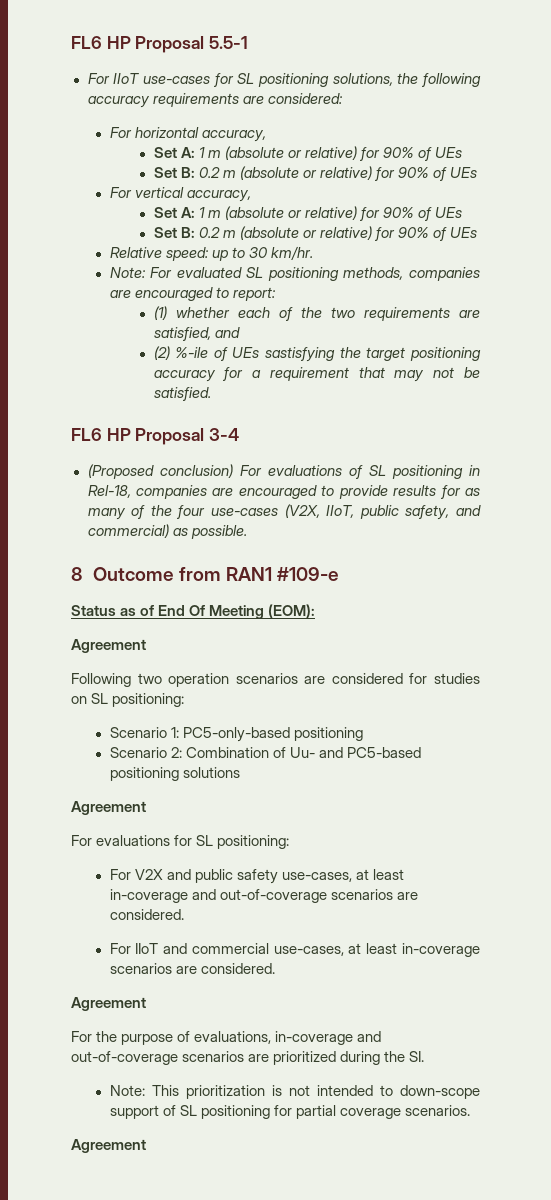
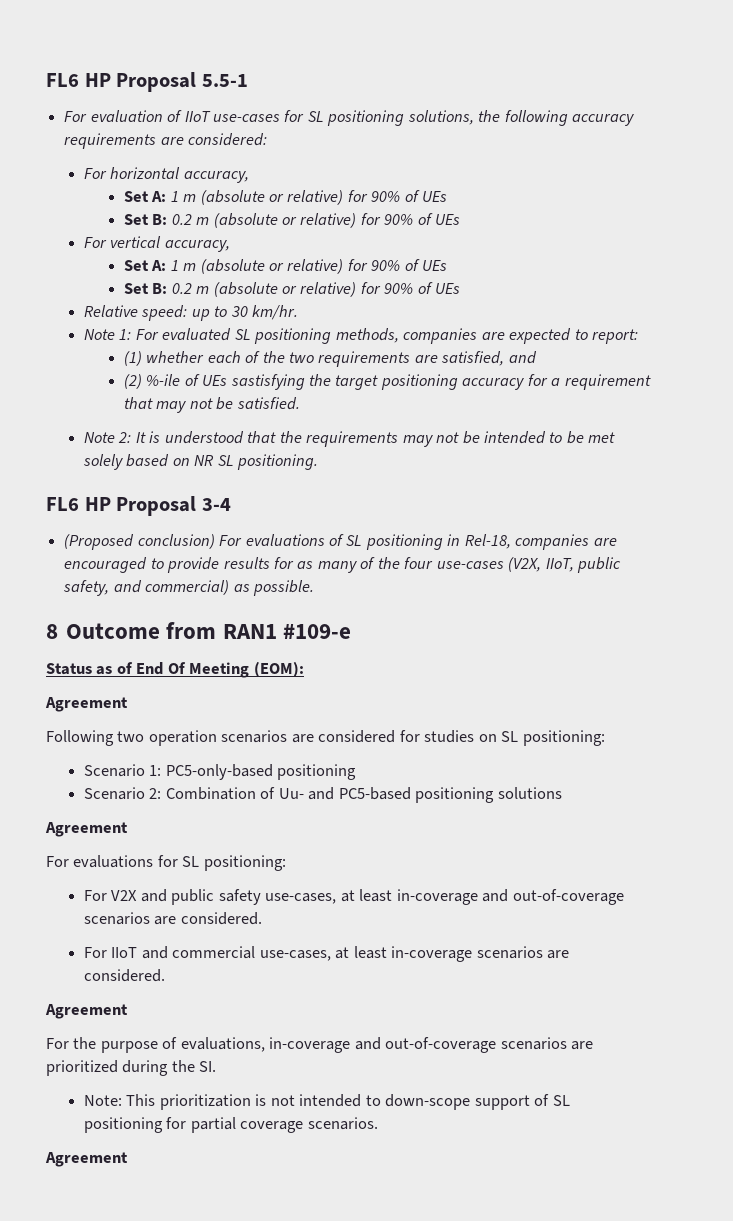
- For IIoT use-cases for SL positioning solutions, the following accuracy requirements are considered:
+ For evaluation of IIoT use-cases for SL positioning solutions, the following accuracy requirements are considered:
- Note: For evaluated SL positioning methods, companies are encouraged to report:
+ Note 1: For evaluated SL positioning methods, companies are expected to report:
+ Note 2: It is understood that the requirements may not be intended to be met solely based on NR SL positioning.

